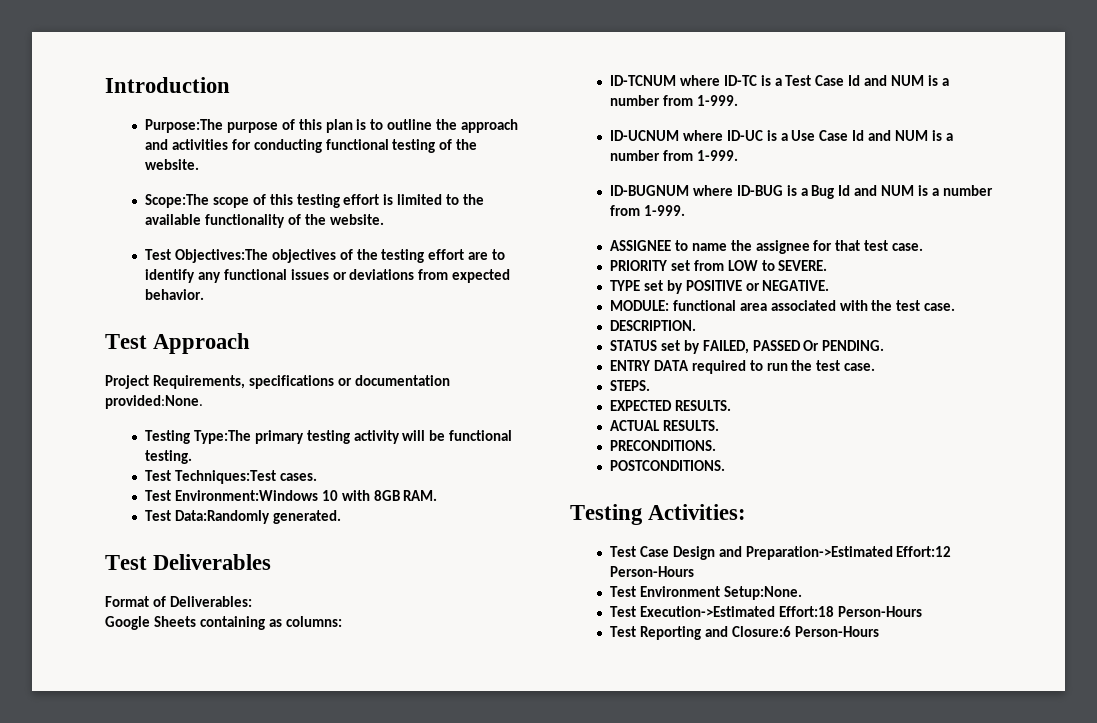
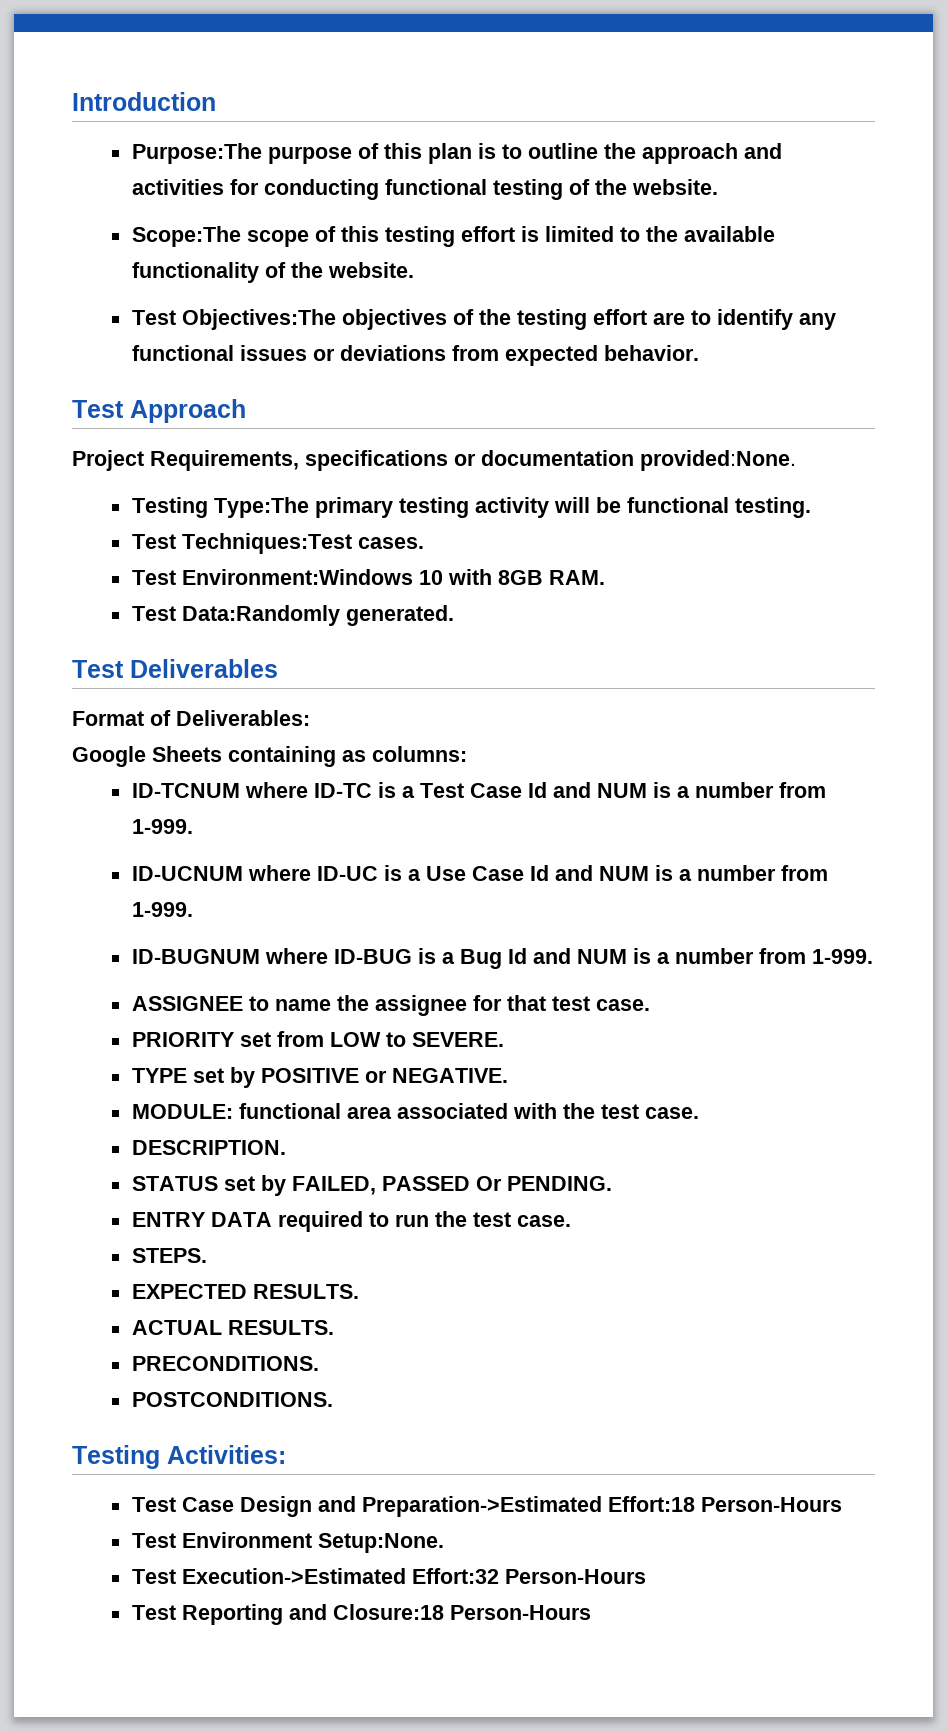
- Test Case Design and Preparation->Estimated Effort:12 Person-Hours
+ Test Case Design and Preparation->Estimated Effort:18 Person-Hours
- Test Execution->Estimated Effort:18 Person-Hours
+ Test Execution->Estimated Effort:32 Person-Hours
- Test Reporting and Closure:6 Person-Hours
+ Test Reporting and Closure:18 Person-Hours

